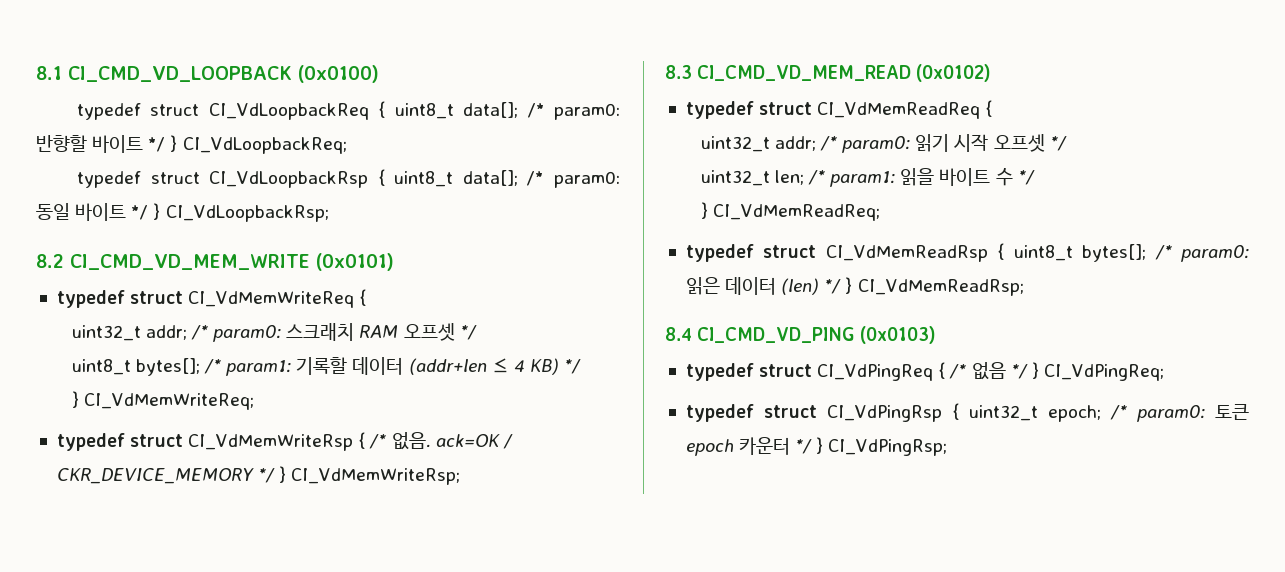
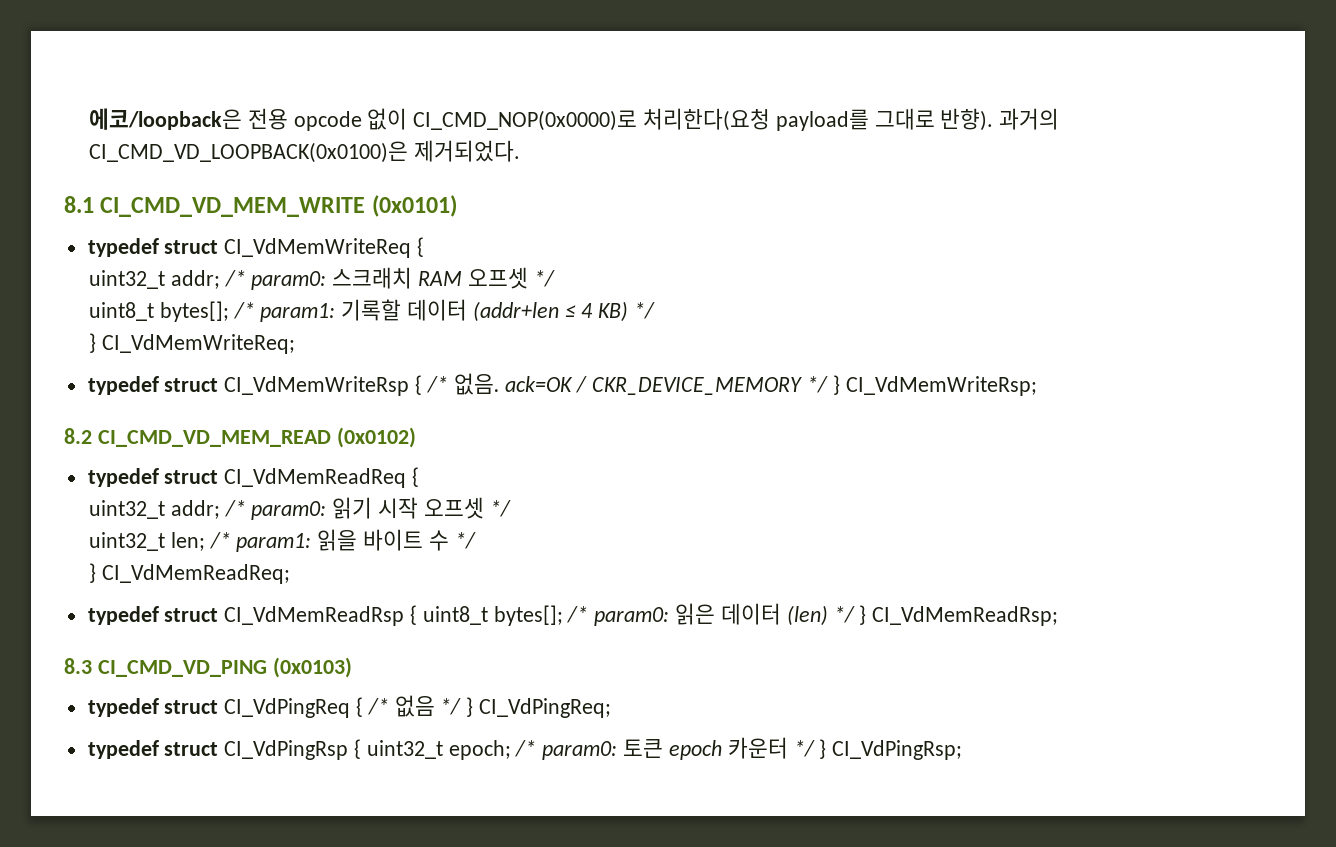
- 8.1 CI_CMD_VD_LOOPBACK (0x0100)
- typedef struct CI_VdLoopbackReq { uint8_t data[]; /* param0: 반향할 바이트 */ } CI_VdLoopbackReq;
- typedef struct CI_VdLoopbackRsp { uint8_t data[]; /* param0: 동일 바이트 */ } CI_VdLoopbackRsp;
- 8.2 CI_CMD_VD_MEM_WRITE (0x0101)
+ 에코/loopback은 전용 opcode 없이 CI_CMD_NOP(0x0000)로 처리한다(요청 payload를 그대로 반향). 과거의 CI_CMD_VD_LOOPBACK(0x0100)은 제거되었다.
+ 8.1 CI_CMD_VD_MEM_WRITE (0x0101)
- 8.3 CI_CMD_VD_MEM_READ (0x0102)
+ 8.2 CI_CMD_VD_MEM_READ (0x0102)
- 8.4 CI_CMD_VD_PING (0x0103)
+ 8.3 CI_CMD_VD_PING (0x0103)

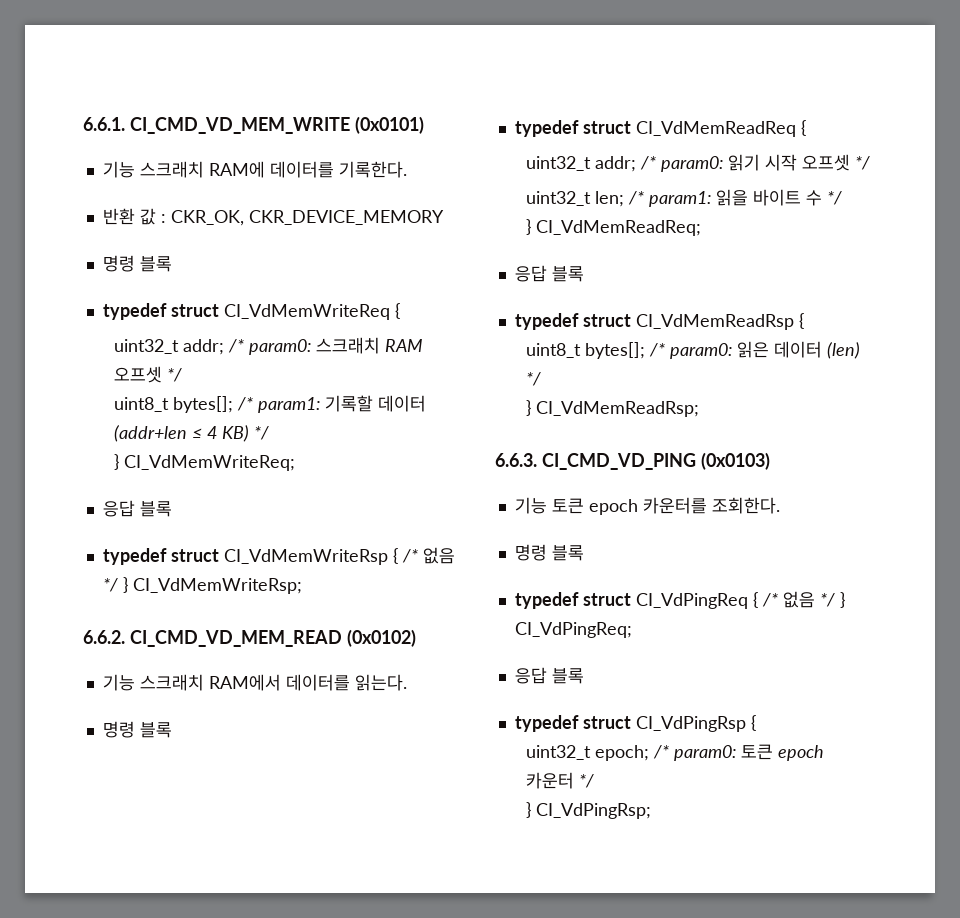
- 에코/loopback은 전용 opcode 없이 CI_CMD_NOP(0x0000)로 처리한다(요청 payload를 그대로 반향). 과거의 CI_CMD_VD_LOOPBACK(0x0100)은 제거되었다.
- 8.1 CI_CMD_VD_MEM_WRITE (0x0101)
+ 6.6.1. CI_CMD_VD_MEM_WRITE (0x0101)
+ 기능 스크래치 RAM에 데이터를 기록한다.
+ 반환 값 : CKR_OK, CKR_DEVICE_MEMORY
+ 명령 블록
  } CI_VdMemWriteReq;
+ 응답 블록
- typedef struct CI_VdMemWriteRsp { /* 없음. ack=OK / CKR_DEVICE_MEMORY */ } CI_VdMemWriteRsp;
+ typedef struct CI_VdMemWriteRsp { /* 없음 */ } CI_VdMemWriteRsp;
- 8.2 CI_CMD_VD_MEM_READ (0x0102)
+ 6.6.2. CI_CMD_VD_MEM_READ (0x0102)
+ 기능 스크래치 RAM에서 데이터를 읽는다.
+ 명령 블록
  } CI_VdMemReadReq;
+ 응답 블록
- typedef struct CI_VdMemReadRsp { uint8_t bytes[]; /* param0: 읽은 데이터 (len) */ } CI_VdMemReadRsp;
+ typedef struct CI_VdMemReadRsp {
+ uint8_t bytes[]; /* param0: 읽은 데이터 (len) */
+ } CI_VdMemReadRsp;
- 8.3 CI_CMD_VD_PING (0x0103)
+ 6.6.3. CI_CMD_VD_PING (0x0103)
+ 기능 토큰 epoch 카운터를 조회한다.
+ 명령 블록
  typedef struct CI_VdPingReq { /* 없음 */ } CI_VdPingReq;
+ 응답 블록
- typedef struct CI_VdPingRsp { uint32_t epoch; /* param0: 토큰 epoch 카운터 */ } CI_VdPingRsp;
+ typedef struct CI_VdPingRsp {
+ uint32_t epoch; /* param0: 토큰 epoch 카운터 */
+ } CI_VdPingRsp;

